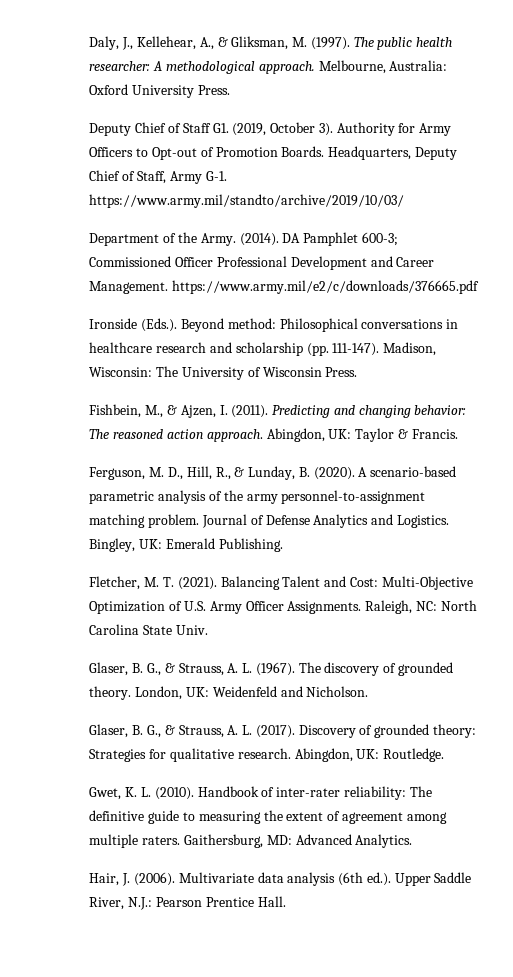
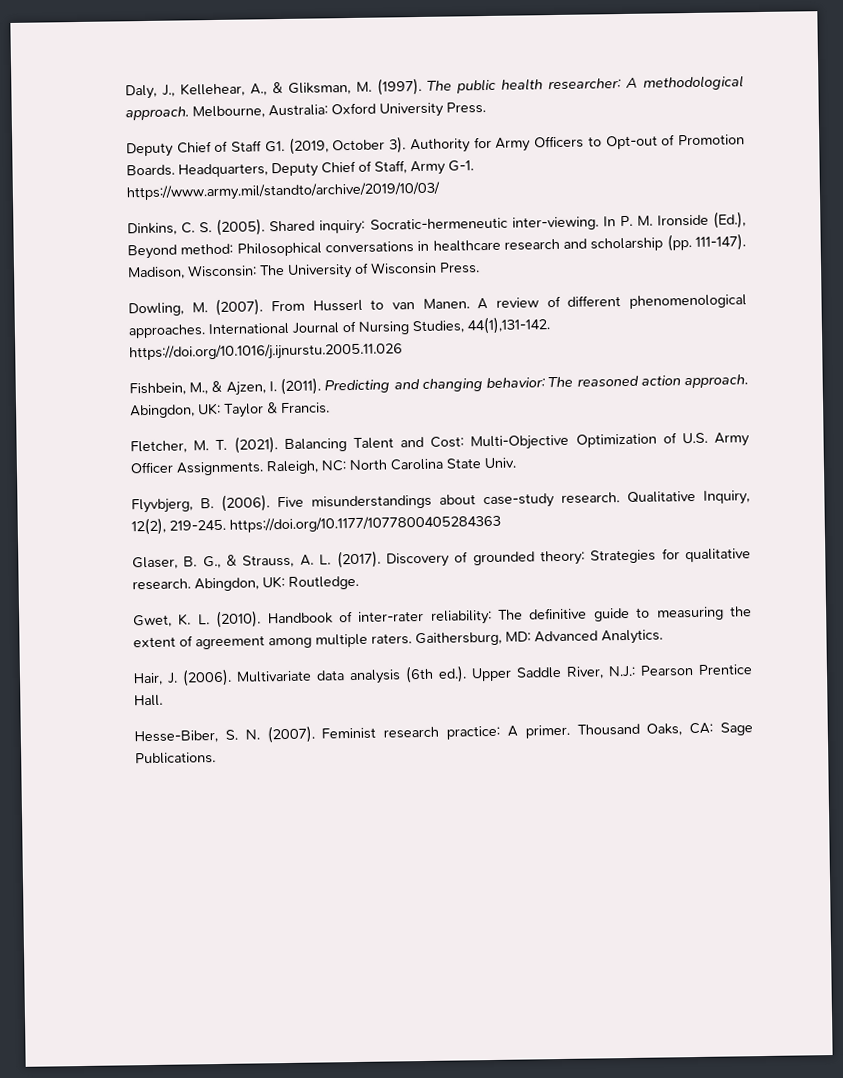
- Department of the Army. (2014). DA Pamphlet 600-3; Commissioned Officer Professional Development and Career Management. https://www.army.mil/e2/c/downloads/376665.pdf
- Ironside (Eds.). Beyond method: Philosophical conversations in healthcare research and scholarship (pp. 111-147).
+ Dinkins, C. S. (2005). Shared inquiry: Socratic-hermeneutic inter-viewing. In P. M. Ironside (Ed.), Beyond method: Philosophical conversations in healthcare research and scholarship (pp. 111-147).
+ Dowling, M. (2007). From Husserl to van Manen. A review of different phenomenological approaches. International Journal of Nursing Studies, 44(1),131-142. https://doi.org/10.1016/j.ijnurstu.2005.11.026
- Ferguson, M. D., Hill, R., & Lunday, B. (2020). A scenario-based parametric analysis of the army personnel-to-assignment matching problem. Journal of Defense Analytics and Logistics. Bingley, UK: Emerald Publishing.
- Glaser, B. G., & Strauss, A. L. (1967). The discovery of grounded theory. London, UK: Weidenfeld and Nicholson.
+ Flyvbjerg, B. (2006). Five misunderstandings about case-study research. Qualitative Inquiry, 12(2), 219-245. https://doi.org/10.1177/1077800405284363
+ Hesse-Biber, S. N. (2007). Feminist research practice: A primer. Thousand Oaks, CA: Sage Publications.

